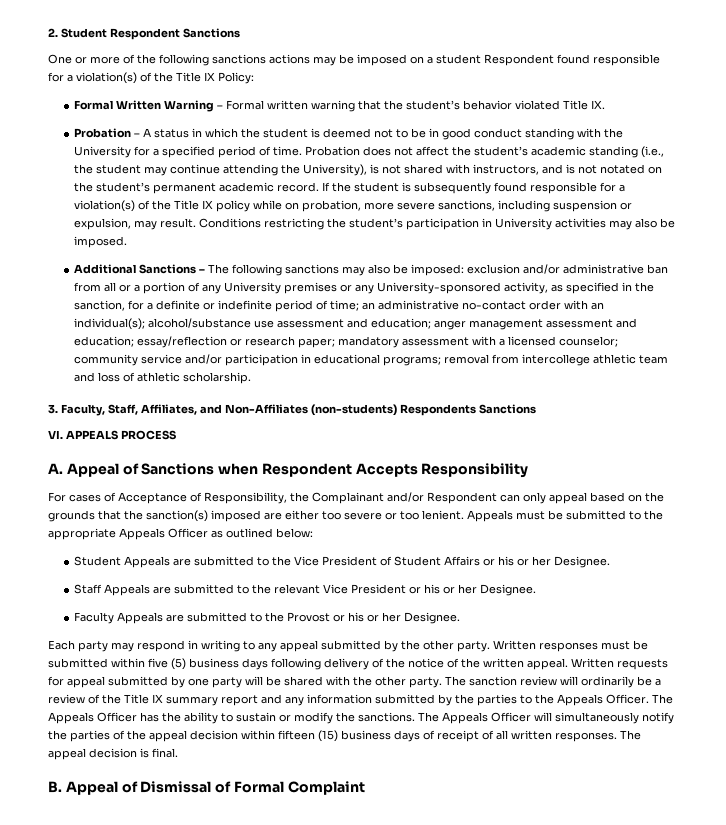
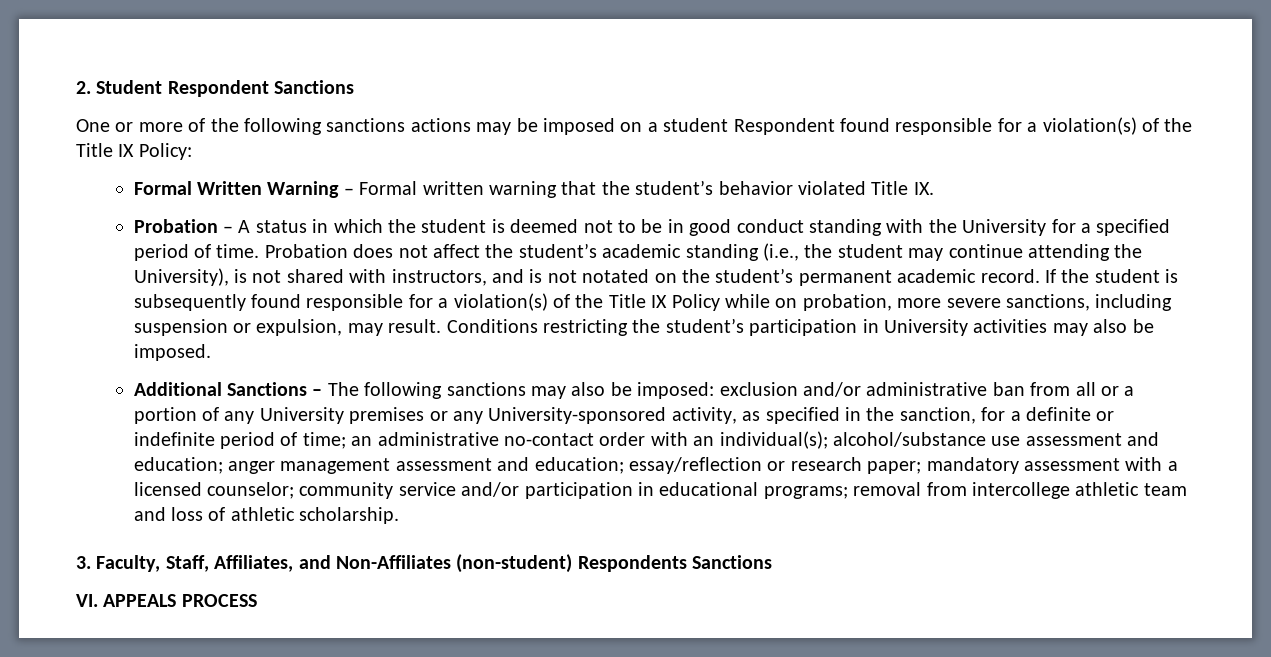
- If the student is subsequently found responsible for a violation(s) of the Title IX policy while on probation, more severe sanctions, including suspension or expulsion, may result.
+ If the student is subsequently found responsible for a violation(s) of the Title IX Policy while on probation, more severe sanctions, including suspension or expulsion, may result.
- 3. Faculty, Staff, Affiliates, and Non-Affiliates (non-students) Respondents Sanctions
+ 3. Faculty, Staff, Affiliates, and Non-Affiliates (non-student) Respondents Sanctions
- A. Appeal of Sanctions when Respondent Accepts Responsibility
- For cases of Acceptance of Responsibility, the Complainant and/or Respondent can only appeal based on the grounds that the sanction(s) imposed are either too severe or too lenient. Appeals must be submitted to the appropriate Appeals Officer as outlined below:
- Student Appeals are submitted to the Vice President of Student Affairs or his or her Designee.
- Staff Appeals are submitted to the relevant Vice President or his or her Designee.
- Faculty Appeals are submitted to the Provost or his or her Designee.
- Each party may respond in writing to any appeal submitted by the other party. Written responses must be submitted within five (5) business days following delivery of the notice of the written appeal. Written requests for appeal submitted by one party will be shared with the other party. The sanction review will ordinarily be a review of the Title IX summary report and any information submitted by the parties to the Appeals Officer. The Appeals Officer has the ability to sustain or modify the sanctions. The Appeals Officer will simultaneously notify the parties of the appeal decision within fifteen (15) business days of receipt of all written responses. The appeal decision is final.
- B. Appeal of Dismissal of Formal Complaint

